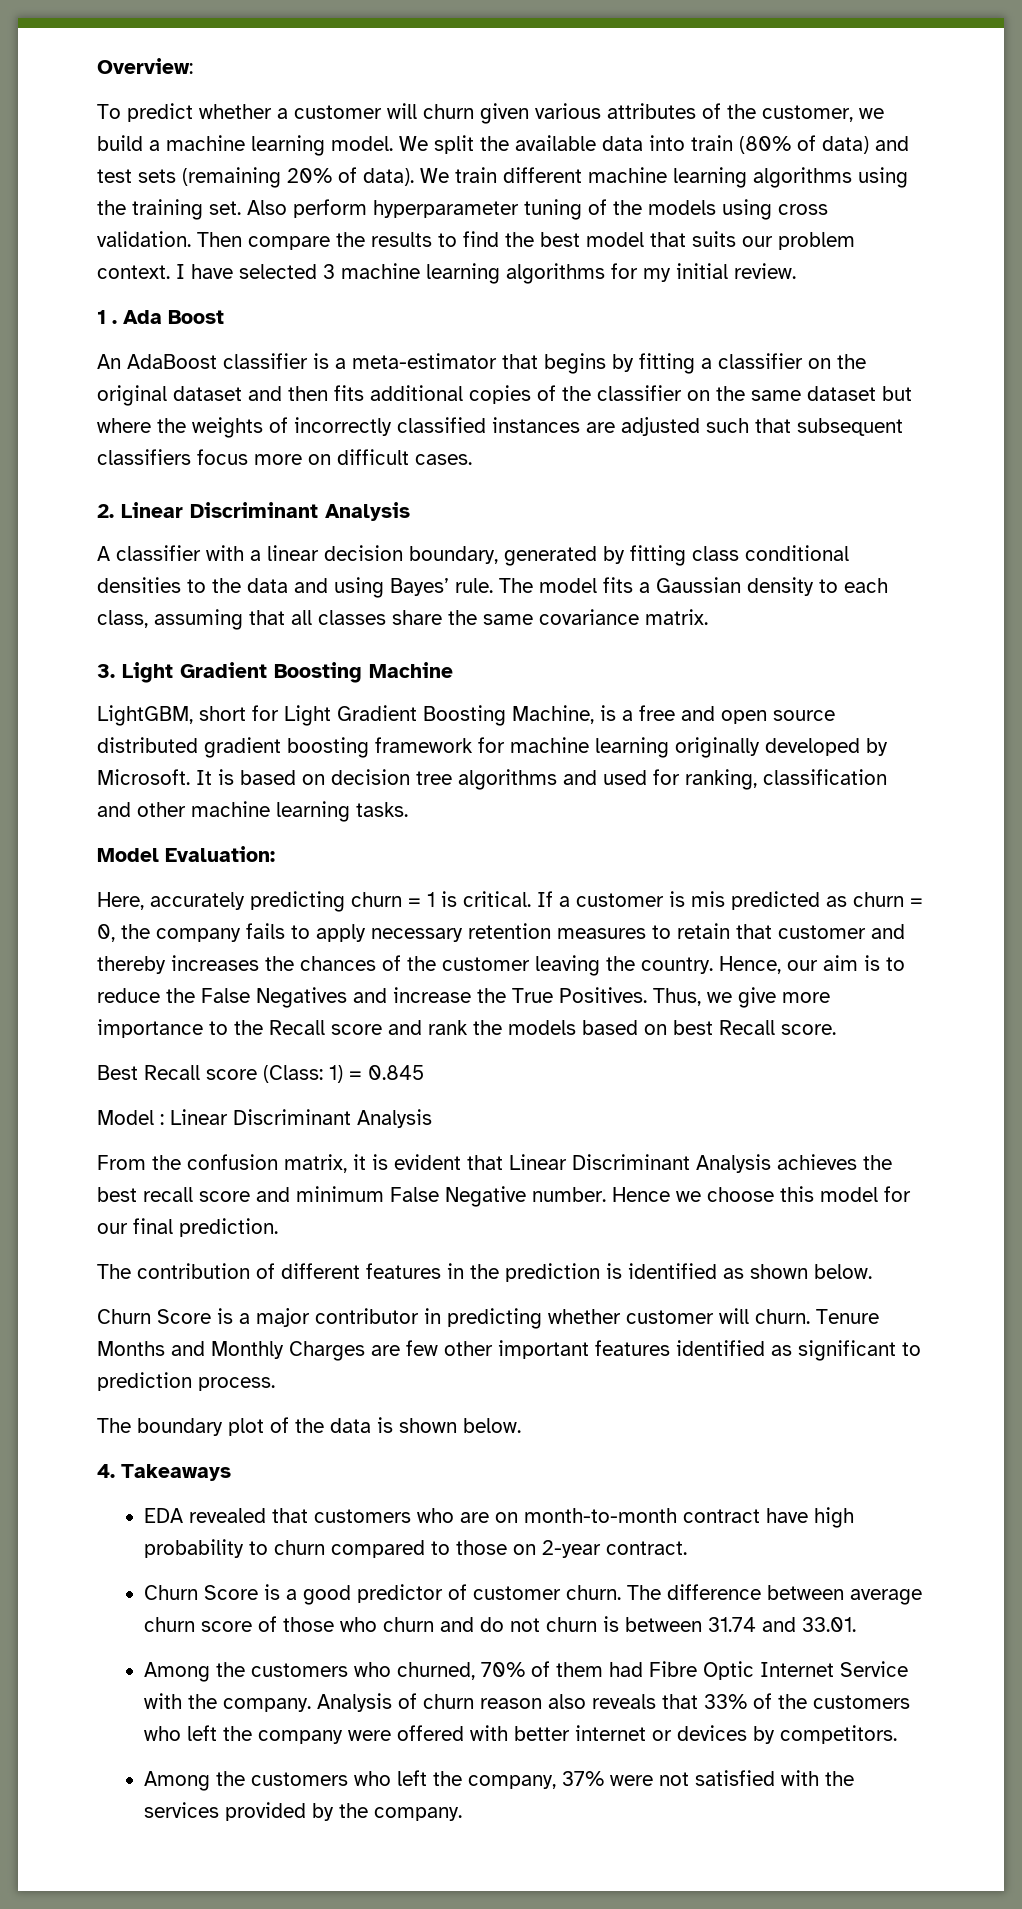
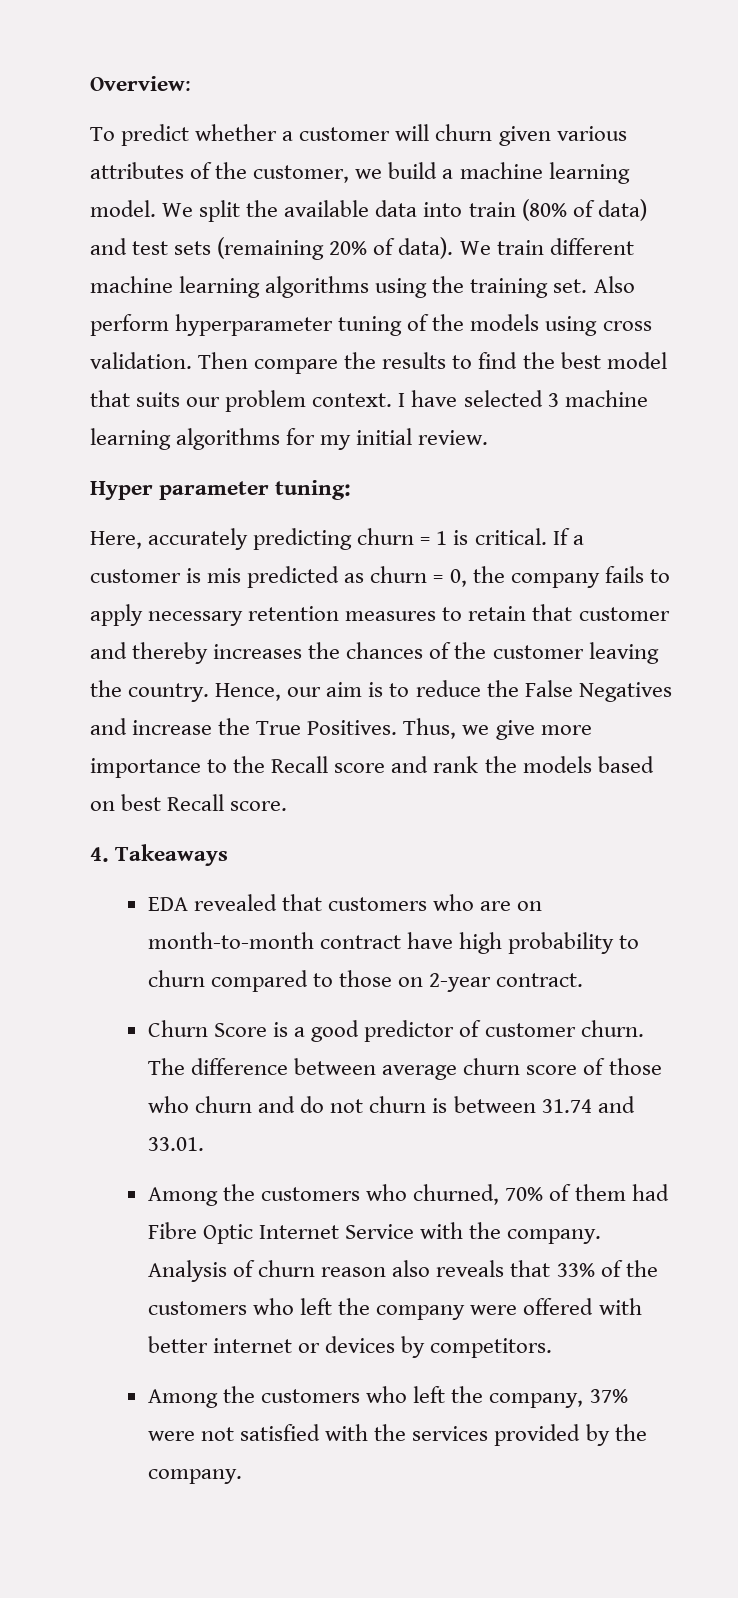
- 1 . Ada Boost
- An AdaBoost classifier is a meta-estimator that begins by fitting a classifier on the original dataset and then fits additional copies of the classifier on the same dataset but where the weights of incorrectly classified instances are adjusted such that subsequent classifiers focus more on difficult cases.
- 2. Linear Discriminant Analysis
- A classifier with a linear decision boundary, generated by fitting class conditional densities to the data and using Bayes’ rule. The model fits a Gaussian density to each class, assuming that all classes share the same covariance matrix.
- 3. Light Gradient Boosting Machine
- LightGBM, short for Light Gradient Boosting Machine, is a free and open source distributed gradient boosting framework for machine learning originally developed by Microsoft. It is based on decision tree algorithms and used for ranking, classification and other machine learning tasks.
- Model Evaluation:
+ Hyper parameter tuning:
- Best Recall score (Class: 1) = 0.845
- Model : Linear Discriminant Analysis
- From the confusion matrix, it is evident that Linear Discriminant Analysis achieves the best recall score and minimum False Negative number. Hence we choose this model for our final prediction.
- The contribution of different features in the prediction is identified as shown below.
- Churn Score is a major contributor in predicting whether customer will churn. Tenure Months and Monthly Charges are few other important features identified as significant to prediction process.
- The boundary plot of the data is shown below.

